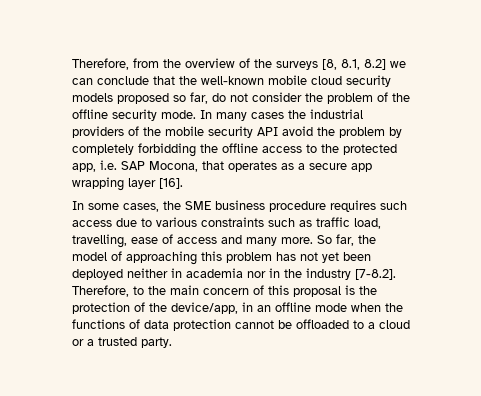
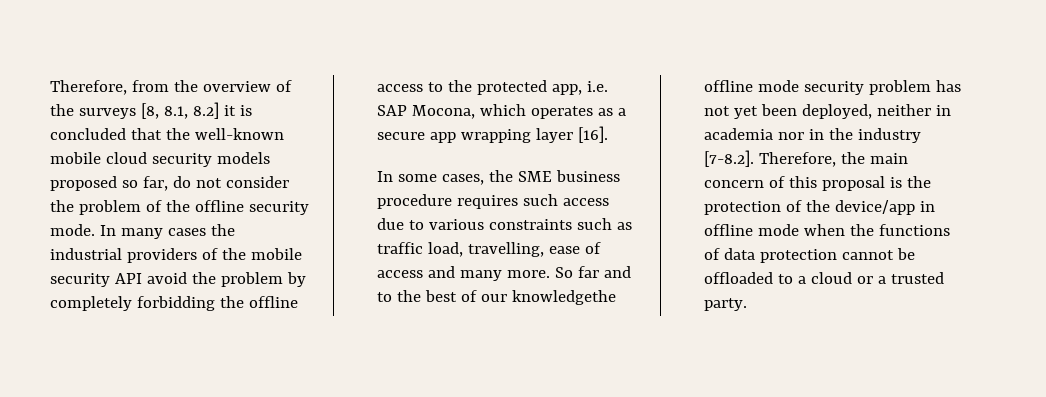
- Therefore, from the overview of the surveys [8, 8.1, 8.2] we can conclude that the well-known mobile cloud security models proposed so far, do not consider the problem of the offline security mode.
+ Therefore, from the overview of the surveys [8, 8.1, 8.2] it is concluded that the well-known mobile cloud security models proposed so far, do not consider the problem of the offline security mode.
- In many cases the industrial providers of the mobile security API avoid the problem by completely forbidding the offline access to the protected app, i.e. SAP Mocona, that operates as a secure app wrapping layer [16].
+ In many cases the industrial providers of the mobile security API avoid the problem by completely forbidding the offline access to the protected app, i.e. SAP Mocona, which operates as a secure app wrapping layer [16].
- So far, the model of approaching this problem has not yet been deployed neither in academia nor in the industry [7-8.2]. Therefore, to the main concern of this proposal is the protection of the device/app, in an offline mode when the functions of data protection cannot be offloaded to a cloud or a trusted party.
+ So far and to the best of our knowledgethe offline mode security problem has not yet been deployed, neither in academia nor in the industry [7-8.2]. Therefore, the main concern of this proposal is the protection of the device/app in offline mode when the functions of data protection cannot be offloaded to a cloud or a trusted party.

